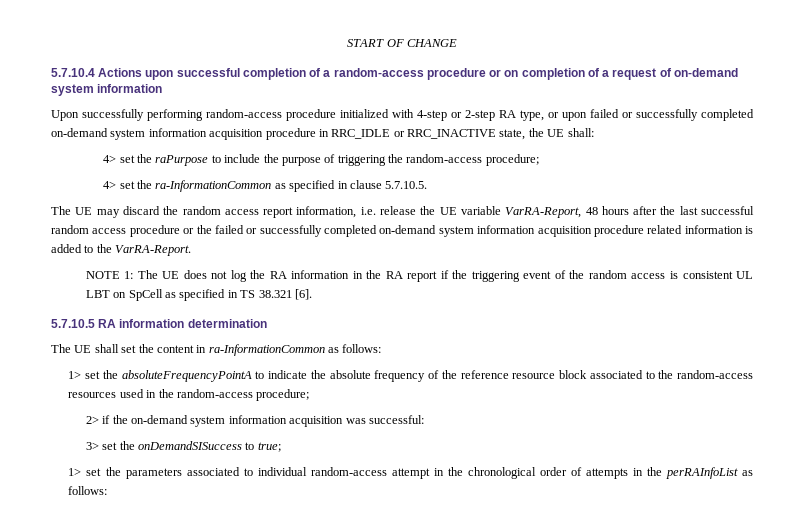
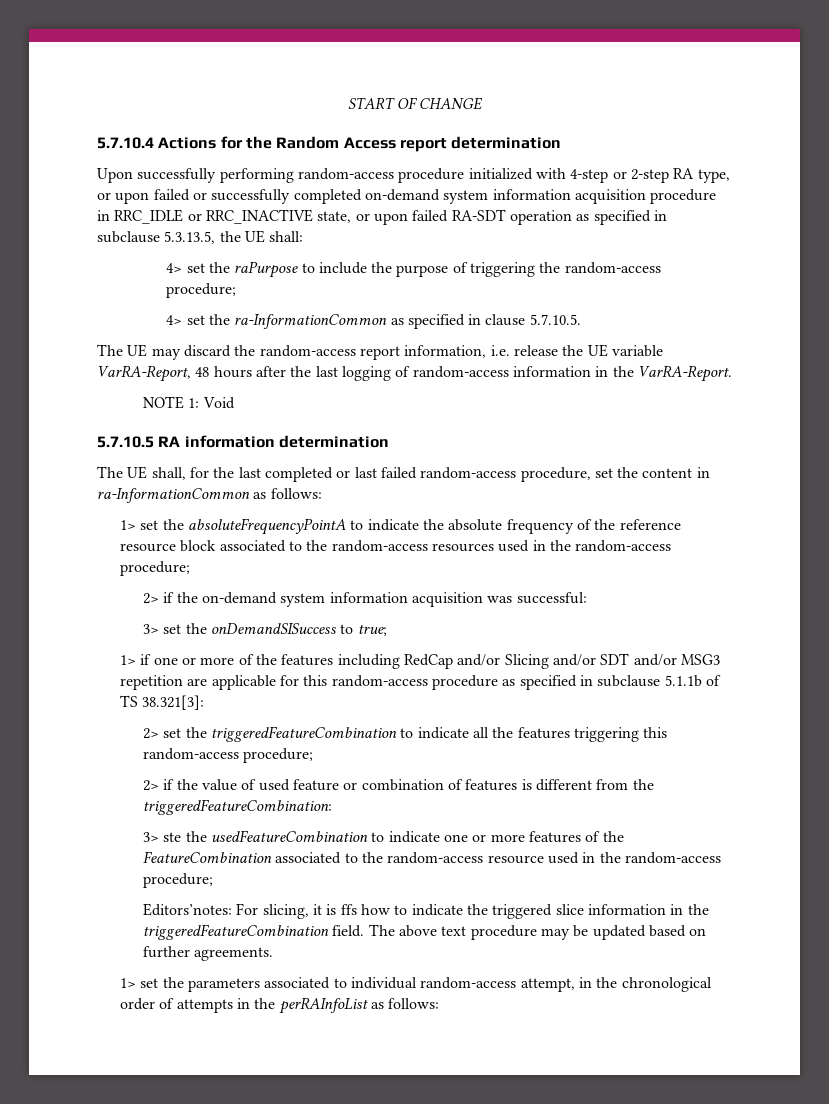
- 5.7.10.4 Actions upon successful completion of a random-access procedure or on completion of a request of on-demand system information
+ 5.7.10.4 Actions for the Random Access report determination
- Upon successfully performing random-access procedure initialized with 4-step or 2-step RA type, or upon failed or successfully completed on-demand system information acquisition procedure in RRC_IDLE or RRC_INACTIVE state, the UE shall:
+ Upon successfully performing random-access procedure initialized with 4-step or 2-step RA type, or upon failed or successfully completed on-demand system information acquisition procedure in RRC_IDLE or RRC_INACTIVE state, or upon failed RA-SDT operation as specified in subclause 5.3.13.5, the UE shall:
- The UE may discard the random access report information, i.e. release the UE variable VarRA-Report, 48 hours after the last successful random access procedure or the failed or successfully completed on-demand system information acquisition procedure related information is added to the VarRA-Report.
- NOTE 1: The UE does not log the RA information in the RA report if the triggering event of the random access is consistent UL LBT on SpCell as specified in TS 38.321 [6].
+ The UE may discard the random-access report information, i.e. release the UE variable VarRA-Report, 48 hours after the last logging of random-access information in the VarRA-Report.
+ NOTE 1: Void
- The UE shall set the content in ra-InformationCommon as follows:
+ The UE shall, for the last completed or last failed random-access procedure, set the content in ra-InformationCommon as follows:
+ 1> if one or more of the features including RedCap and/or Slicing and/or SDT and/or MSG3 repetition are applicable for this random-access procedure as specified in subclause 5.1.1b of TS 38.321[3]:
+ 2> set the triggeredFeatureCombination to indicate all the features triggering this random-access procedure;
+ 2> if the value of used feature or combination of features is different from the triggeredFeatureCombination:
+ 3> ste the usedFeatureCombination to indicate one or more features of the FeatureCombination associated to the random-access resource used in the random-access procedure;
+ Editors’notes: For slicing, it is ffs how to indicate the triggered slice information in the triggeredFeatureCombination field. The above text procedure may be updated based on further agreements.
- 1> set the parameters associated to individual random-access attempt in the chronological order of attempts in the perRAInfoList as follows:
+ 1> set the parameters associated to individual random-access attempt, in the chronological order of attempts in the perRAInfoList as follows:

